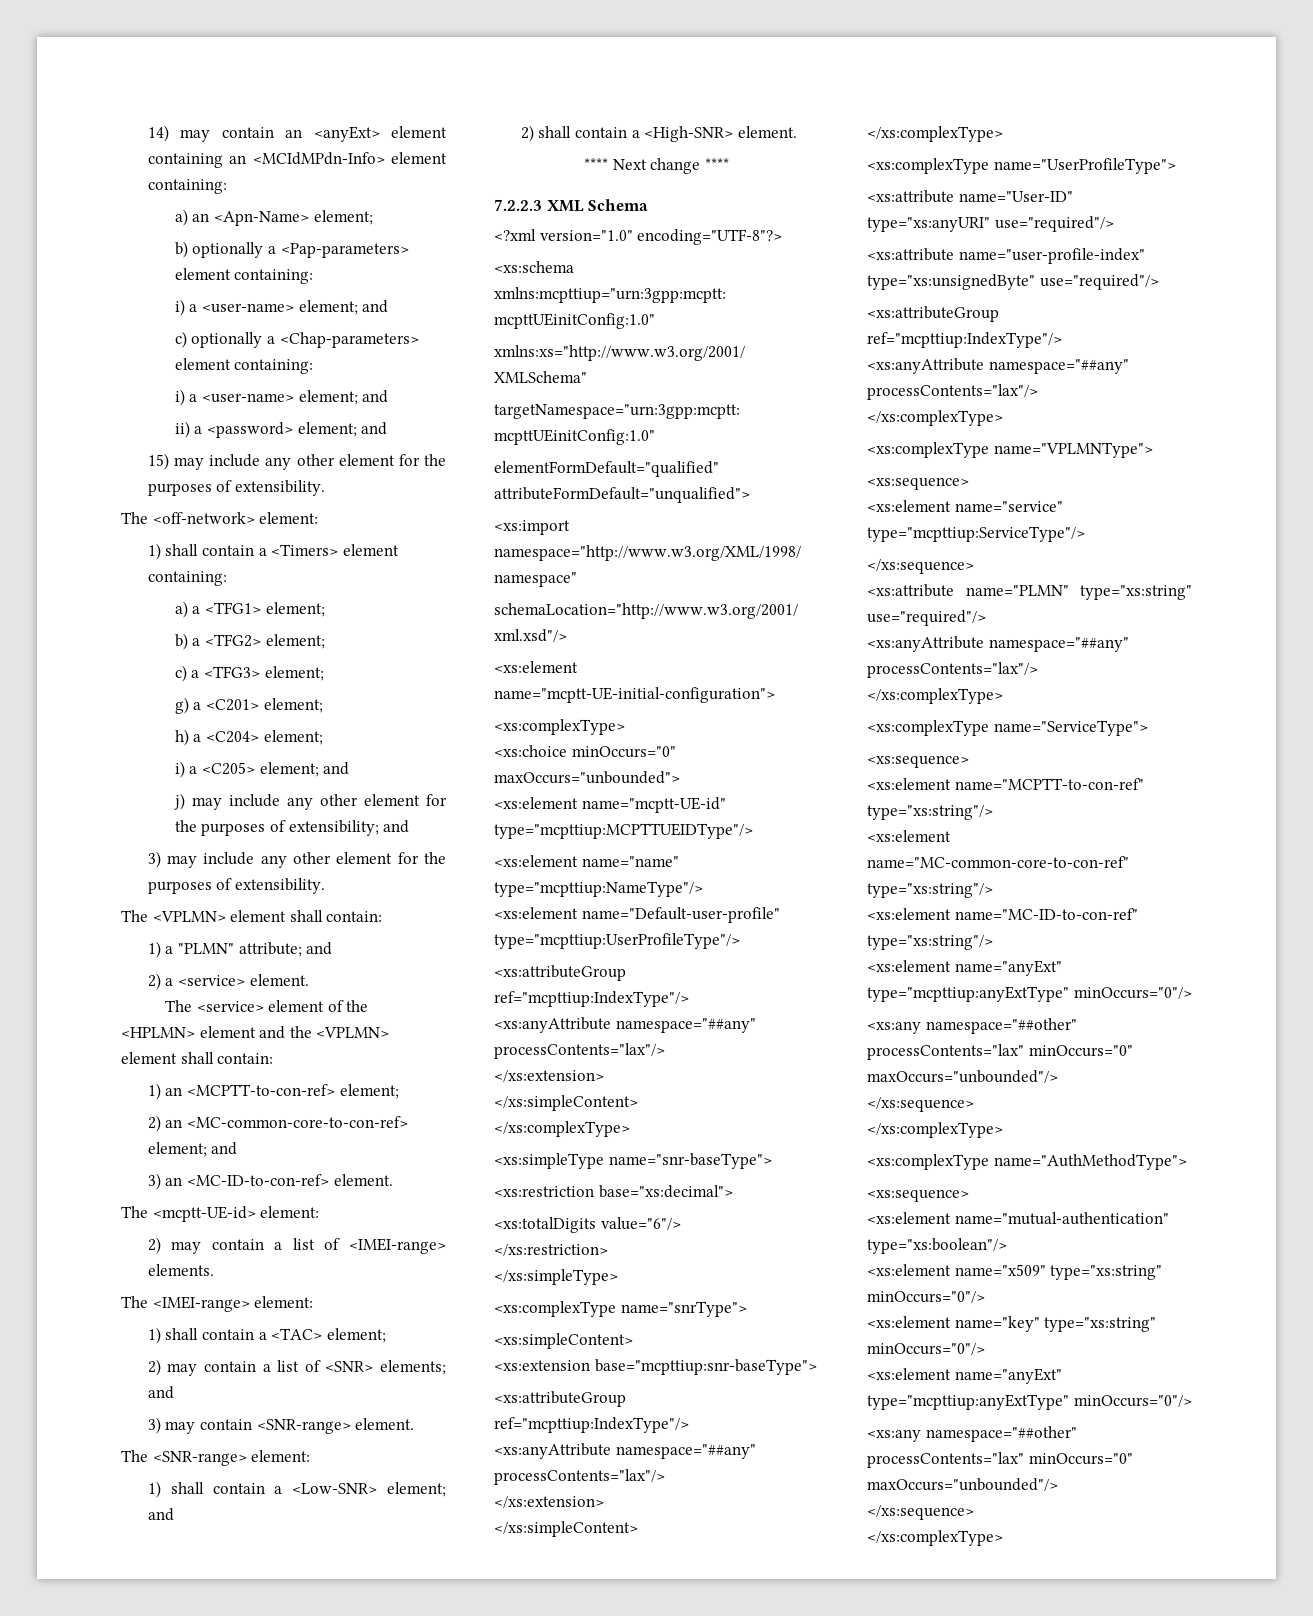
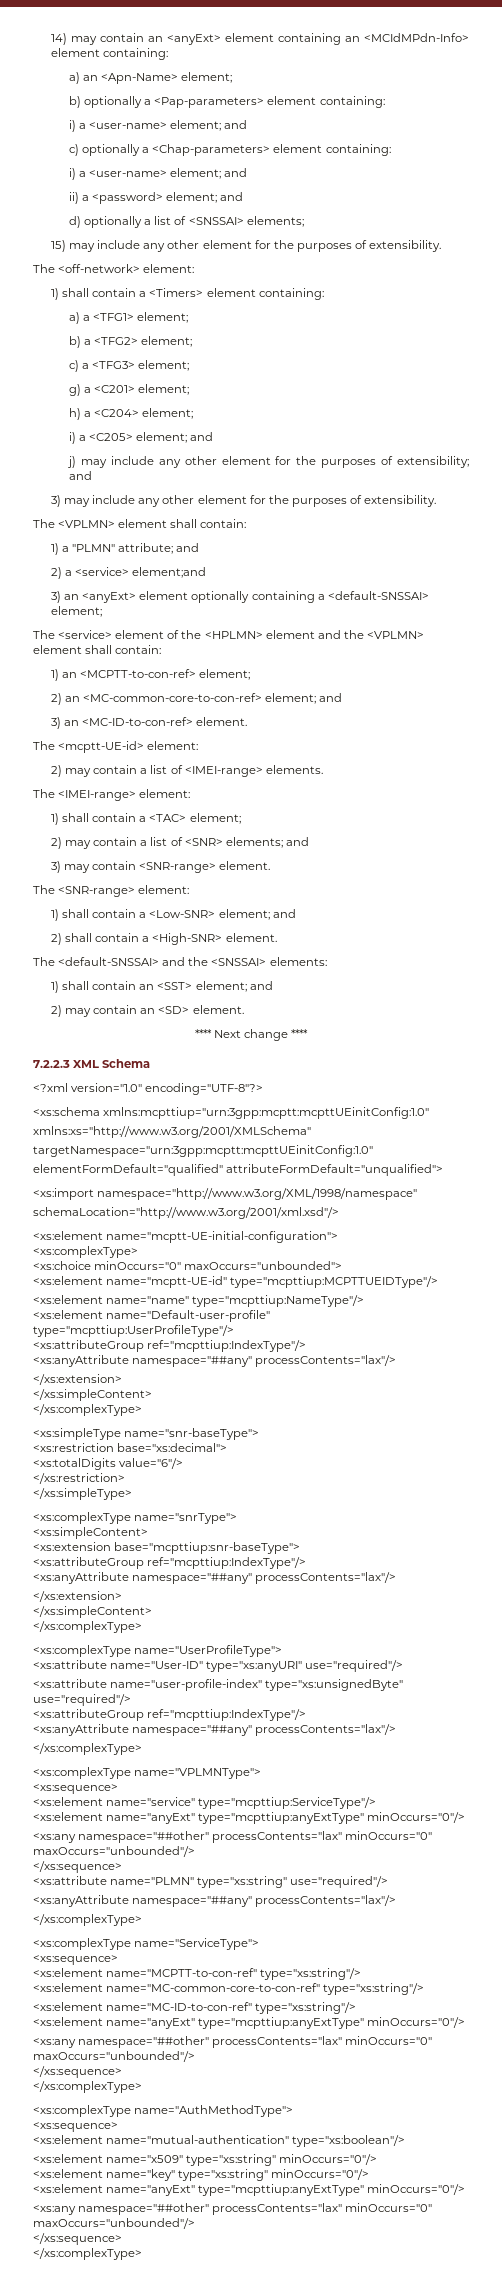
+ d) optionally a list of <SNSSAI> elements;
- 2) a <service> element.
+ 2) a <service> element;and
+ 3) an <anyExt> element optionally containing a <default-SNSSAI> element;
+ The <default-SNSSAI> and the <SNSSAI> elements:
+ 1) shall contain an <SST> element; and
+ 2) may contain an <SD> element.
  <xs:element name="service" type="mcpttiup:ServiceType"/>
+ <xs:element name="anyExt" type="mcpttiup:anyExtType" minOccurs="0"/>
+ <xs:any namespace="##other" processContents="lax" minOccurs="0" maxOccurs="unbounded"/>

